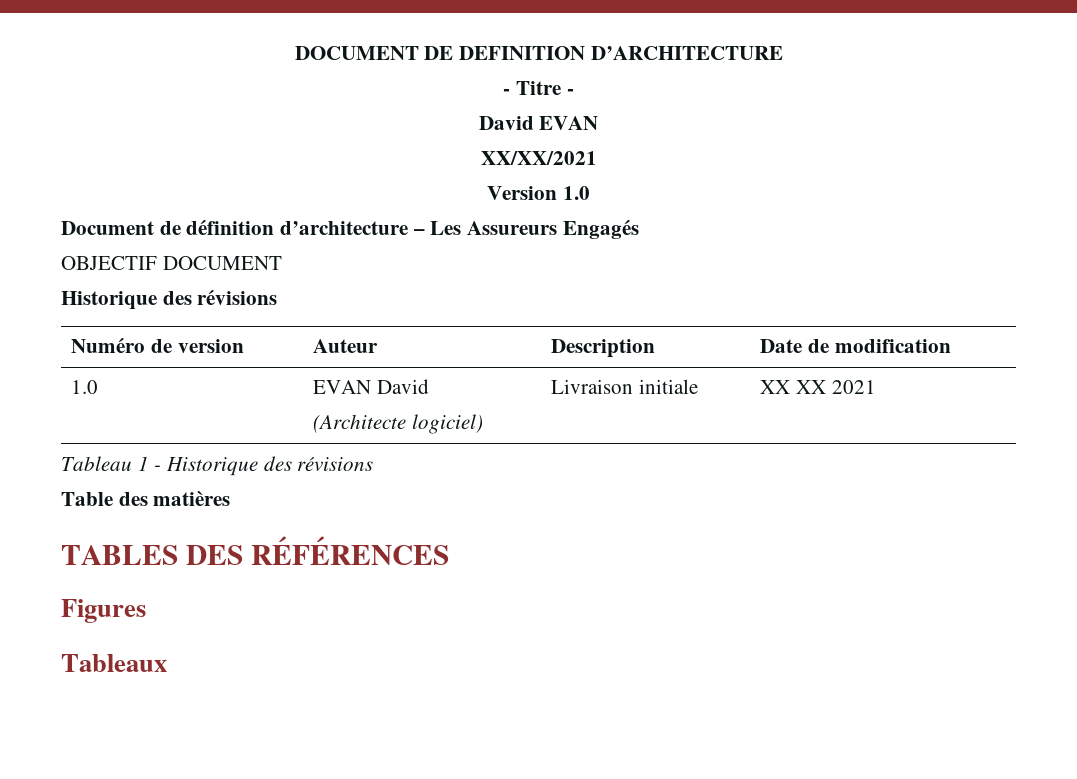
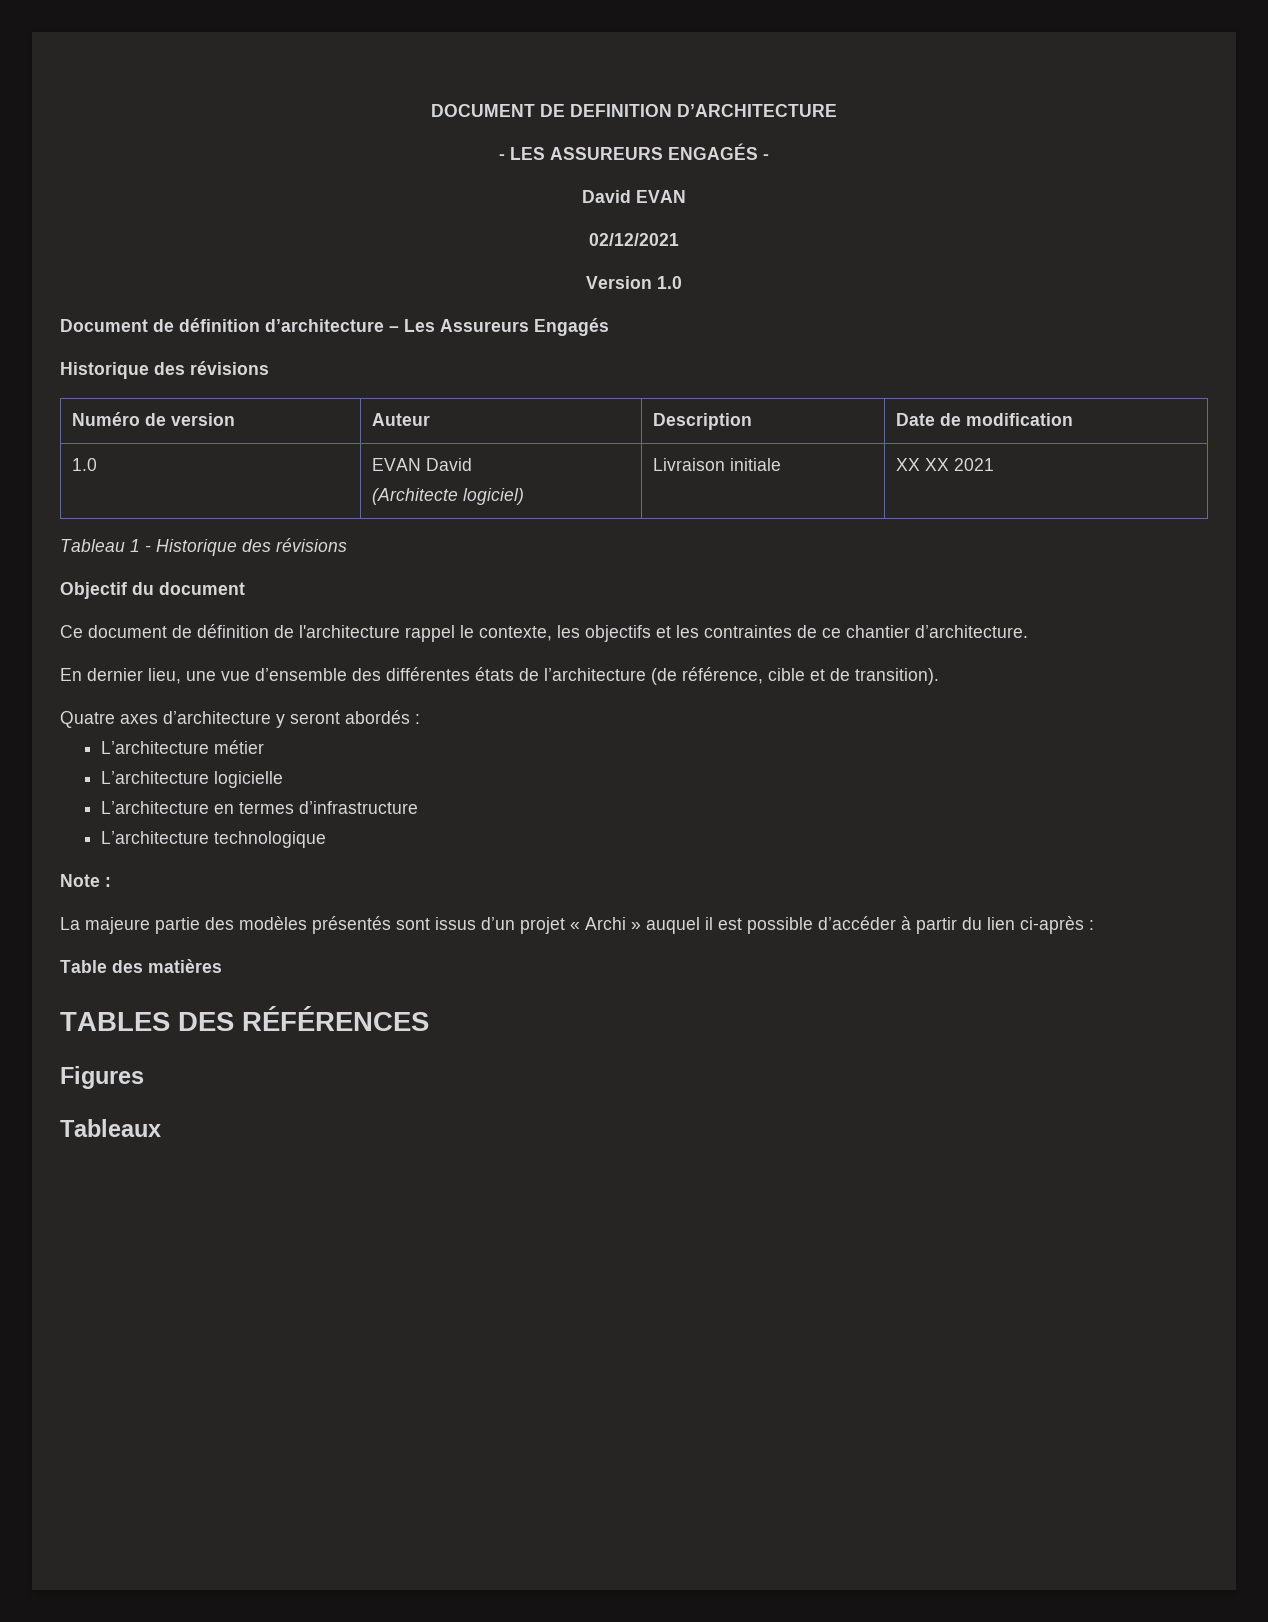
- - Titre -
+ - LES ASSUREURS ENGAGÉS -
- XX/XX/2021
+ 02/12/2021
- OBJECTIF DOCUMENT
+ Objectif du document
+ Ce document de définition de l'architecture rappel le contexte, les objectifs et les contraintes de ce chantier d’architecture.
+ En dernier lieu, une vue d’ensemble des différentes états de l’architecture (de référence, cible et de transition).
+ Quatre axes d’architecture y seront abordés :
+ L’architecture métier
+ L’architecture logicielle
+ L’architecture en termes d’infrastructure
+ L’architecture technologique
+ Note :
+ La majeure partie des modèles présentés sont issus d’un projet « Archi » auquel il est possible d’accéder à partir du lien ci-après :

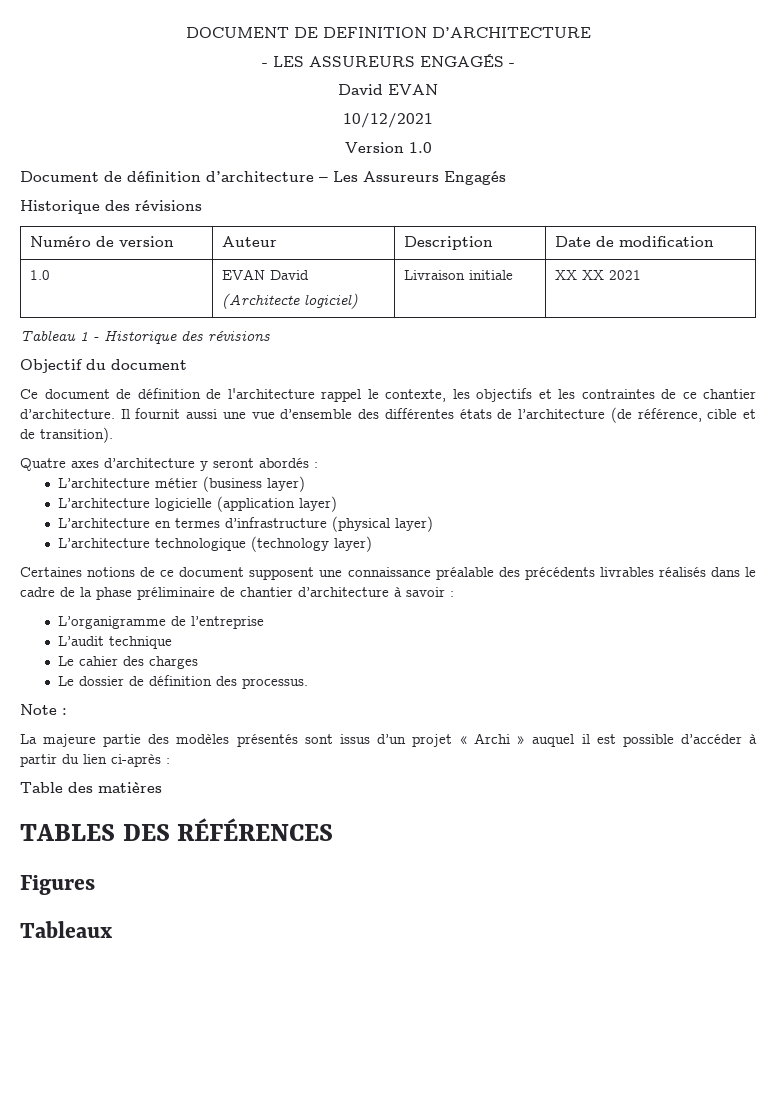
- 02/12/2021
+ 10/12/2021
- Ce document de définition de l'architecture rappel le contexte, les objectifs et les contraintes de ce chantier d’architecture.
- En dernier lieu, une vue d’ensemble des différentes états de l’architecture (de référence, cible et de transition).
+ Ce document de définition de l'architecture rappel le contexte, les objectifs et les contraintes de ce chantier d’architecture. Il fournit aussi une vue d’ensemble des différentes états de l’architecture (de référence, cible et de transition).
- L’architecture métier
+ L’architecture métier (business layer)
- L’architecture logicielle
+ L’architecture logicielle (application layer)
- L’architecture en termes d’infrastructure
+ L’architecture en termes d’infrastructure (physical layer)
- L’architecture technologique
+ L’architecture technologique (technology layer)
+ Certaines notions de ce document supposent une connaissance préalable des précédents livrables réalisés dans le cadre de la phase préliminaire de chantier d’architecture à savoir :
+ L’organigramme de l’entreprise
+ L’audit technique
+ Le cahier des charges
+ Le dossier de définition des processus.

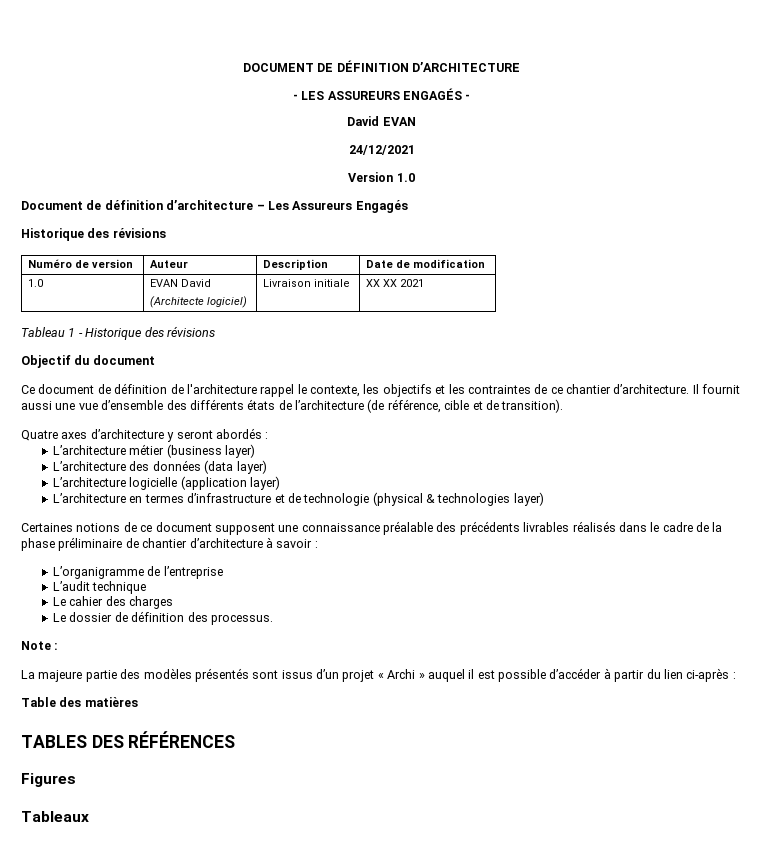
- DOCUMENT DE DEFINITION D’ARCHITECTURE
+ DOCUMENT DE DÉFINITION D’ARCHITECTURE
- 10/12/2021
+ 24/12/2021
- Il fournit aussi une vue d’ensemble des différentes états de l’architecture (de référence, cible et de transition).
+ Il fournit aussi une vue d’ensemble des différents états de l’architecture (de référence, cible et de transition).
+ L’architecture des données (data layer)
- L’architecture en termes d’infrastructure (physical layer)
- L’architecture technologique (technology layer)
+ L’architecture en termes d’infrastructure et de technologie (physical & technologies layer)

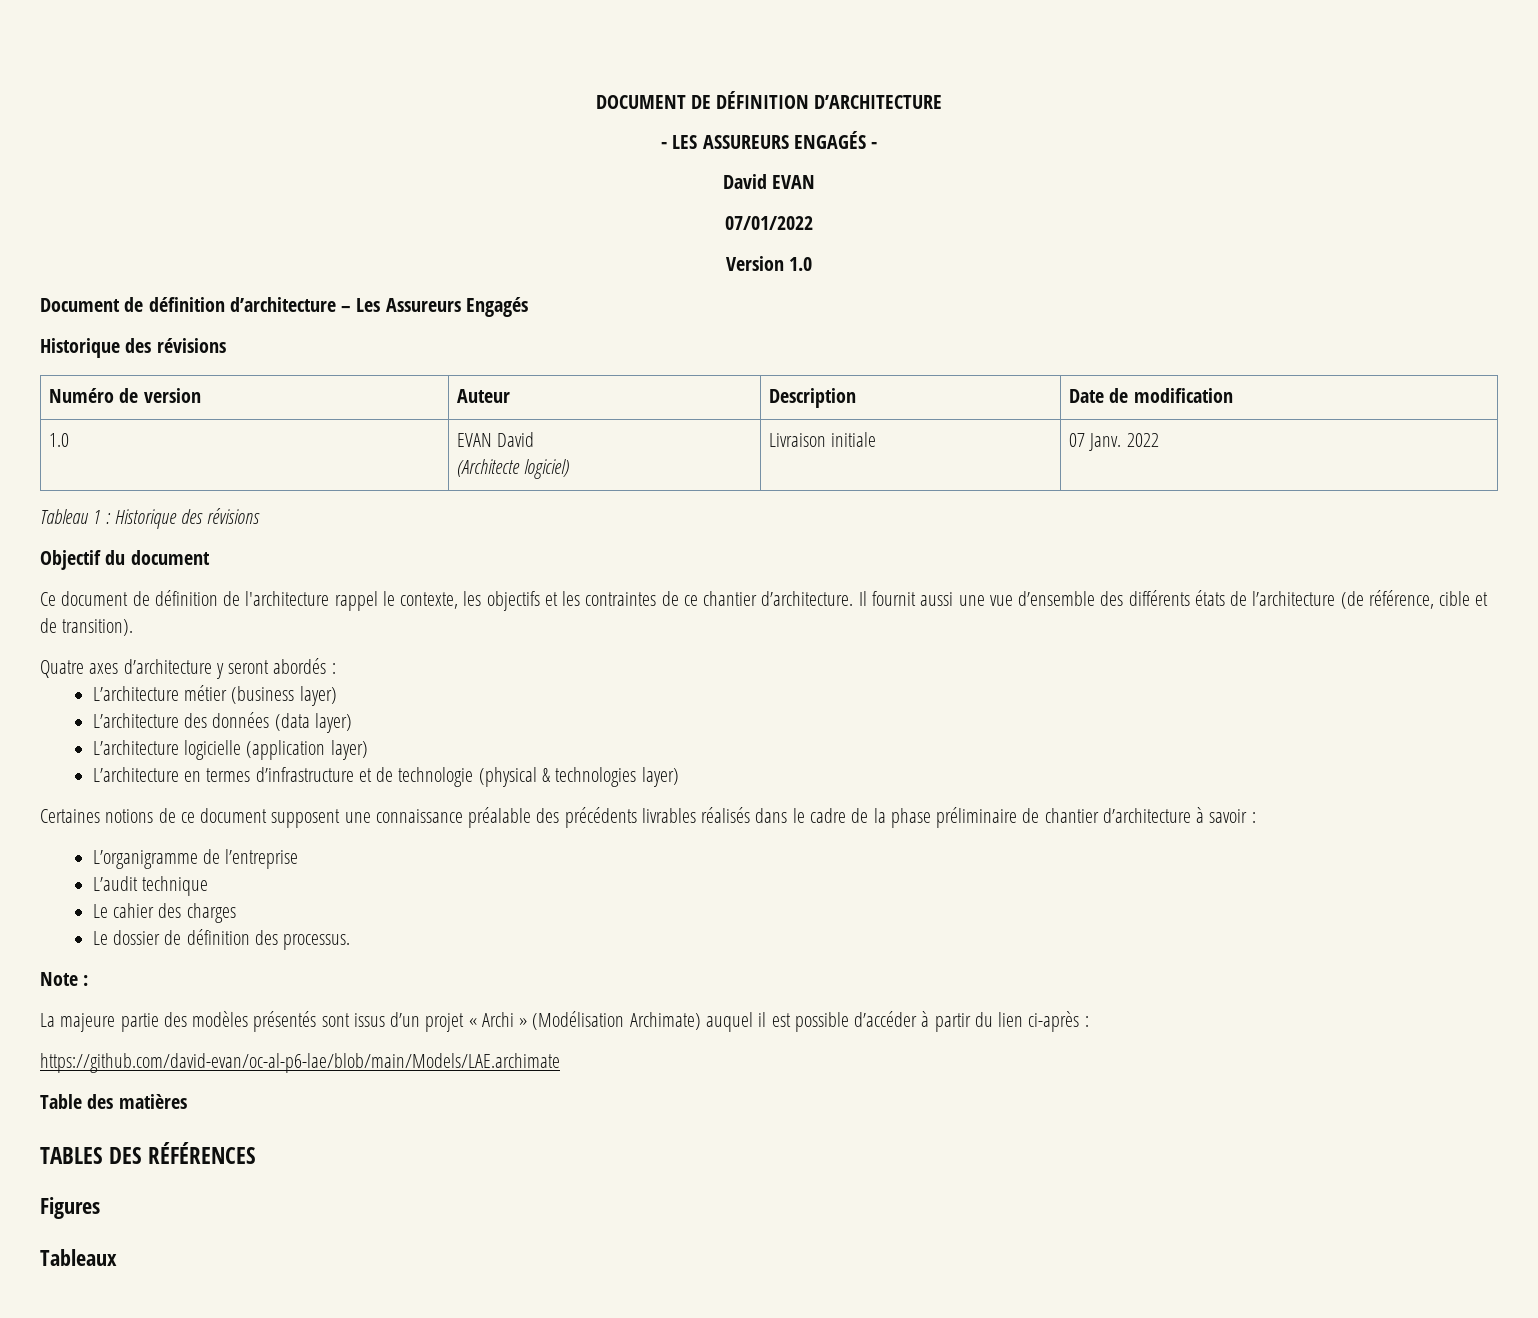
- 24/12/2021
+ 07/01/2022
  1.0 | EVAN David
- (Architecte logiciel) | Livraison initiale | XX XX 2021
+ (Architecte logiciel) | Livraison initiale | 07 Janv. 2022
- Tableau 1 - Historique des révisions
+ Tableau 1 : Historique des révisions
- La majeure partie des modèles présentés sont issus d’un projet « Archi » auquel il est possible d’accéder à partir du lien ci-après :
+ La majeure partie des modèles présentés sont issus d’un projet « Archi » (Modélisation Archimate) auquel il est possible d’accéder à partir du lien ci-après :
+ https://github.com/david-evan/oc-al-p6-lae/blob/main/Models/LAE.archimate

